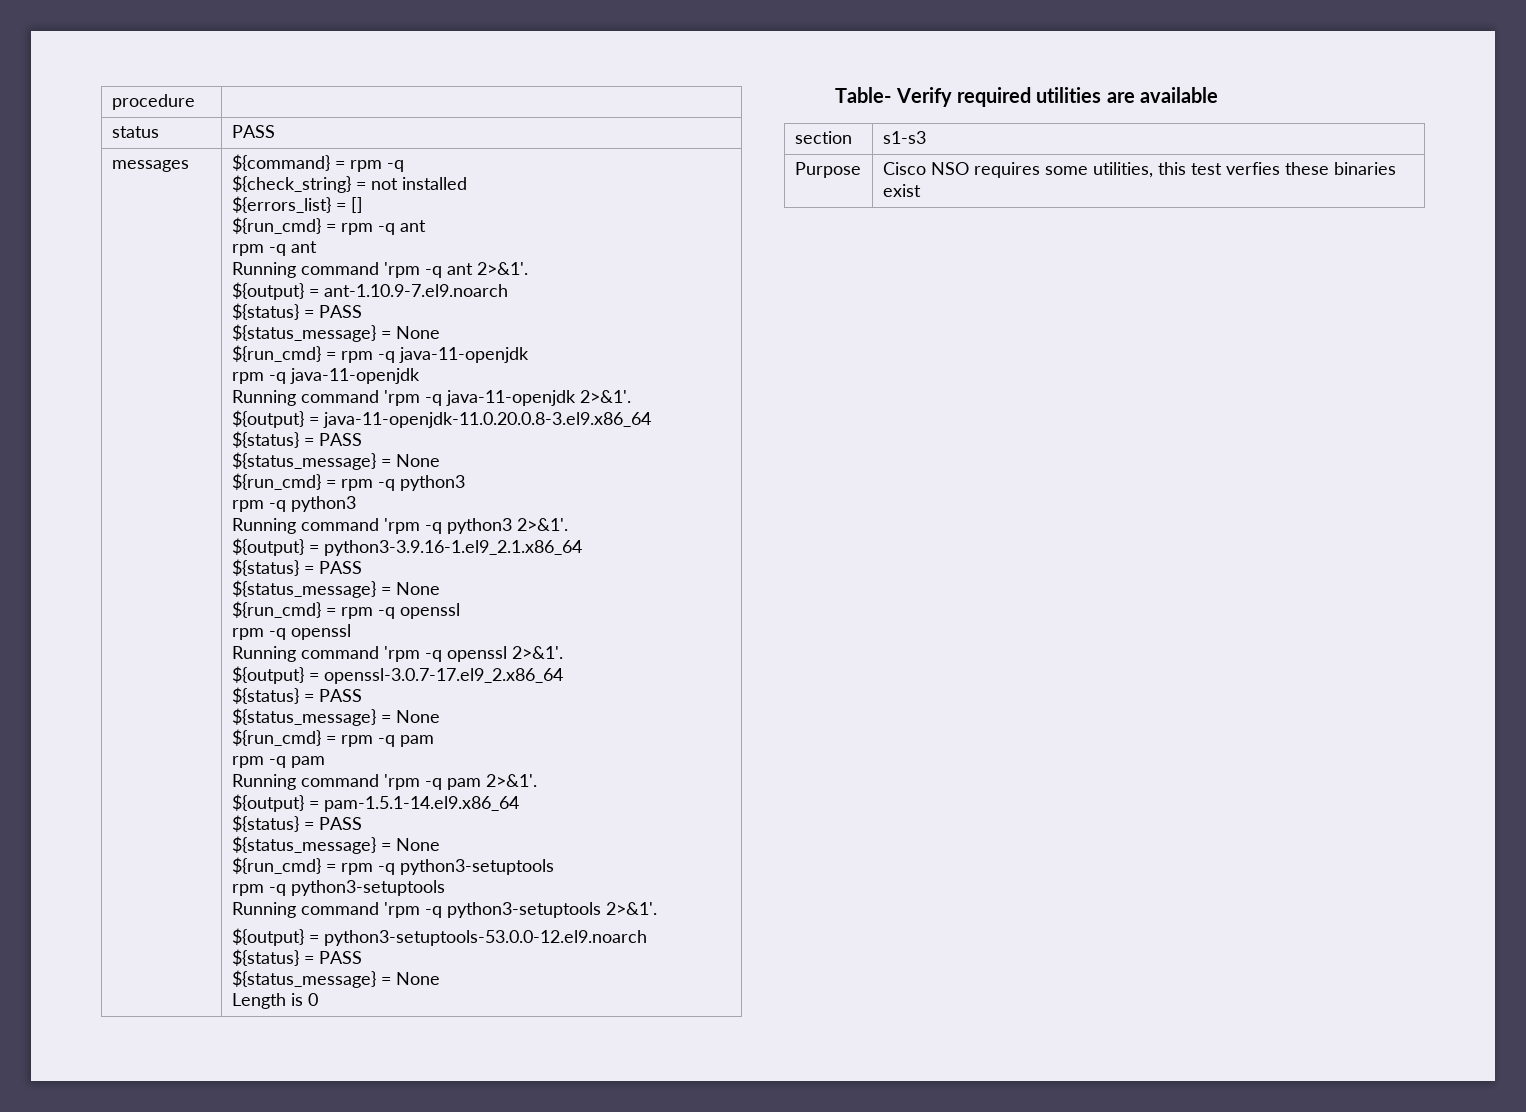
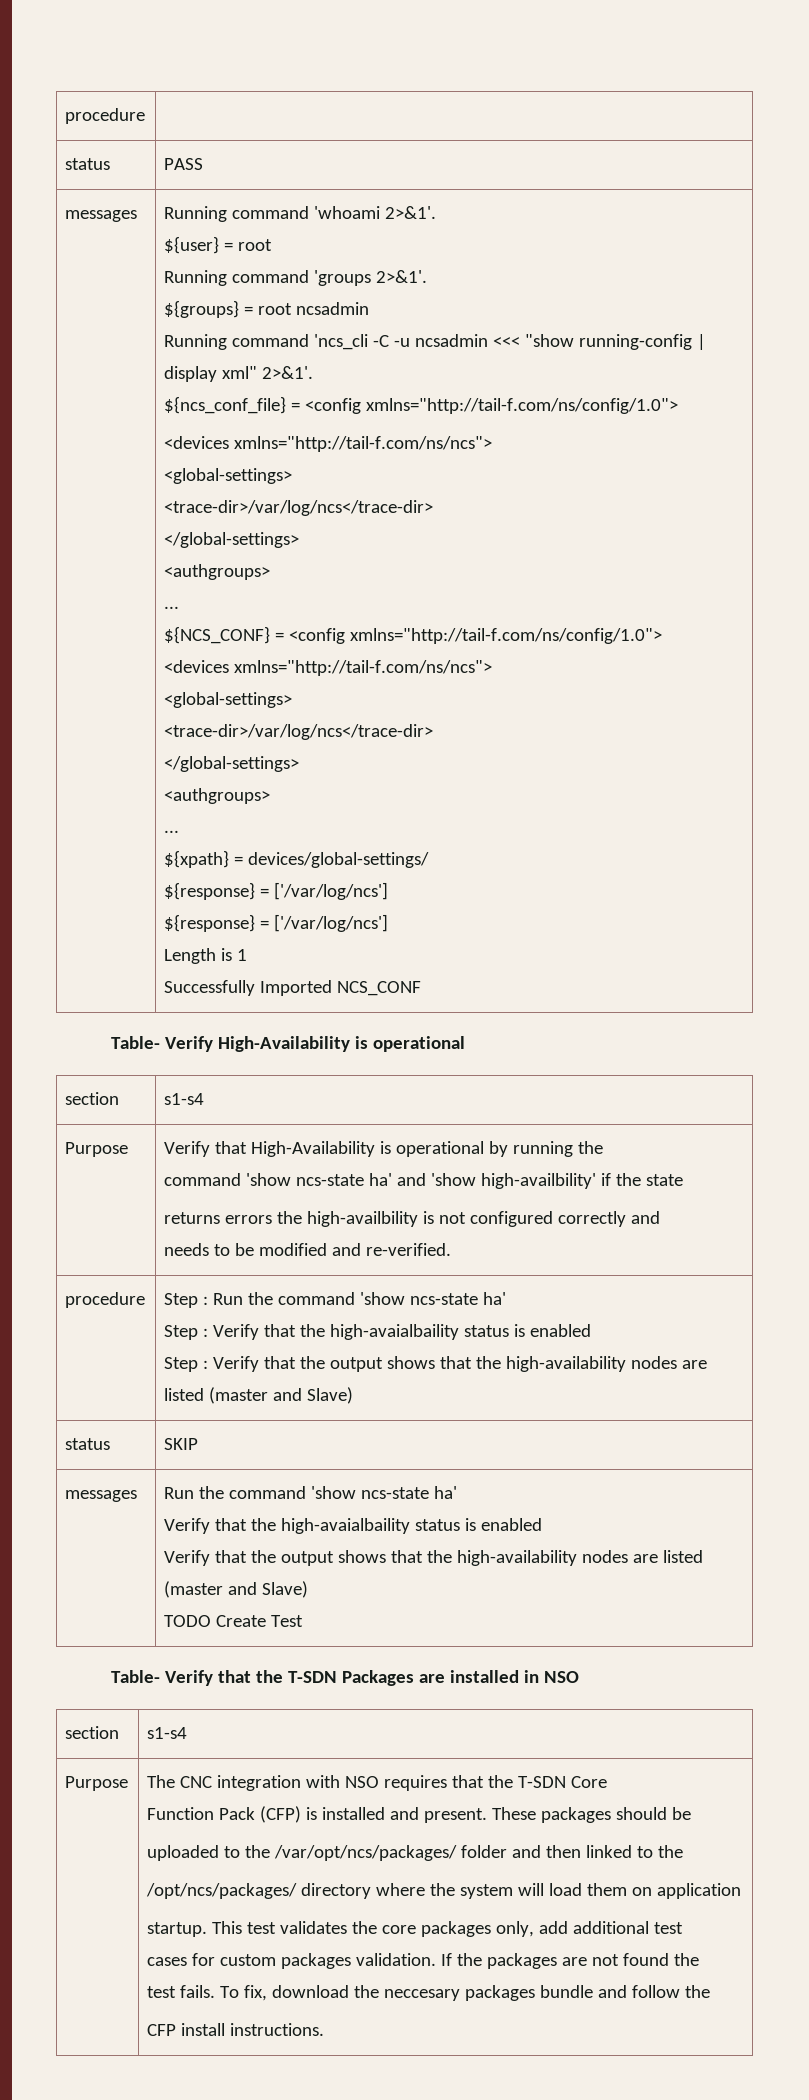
- ${command} = rpm -q
- ${check_string} = not installed
- ${errors_list} = []
- ${run_cmd} = rpm -q ant
- rpm -q ant
- Running command 'rpm -q ant 2>&1'.
- ${output} = ant-1.10.9-7.el9.noarch
- ${status} = PASS
- ${status_message} = None
- ${run_cmd} = rpm -q java-11-openjdk
- rpm -q java-11-openjdk
- Running command 'rpm -q java-11-openjdk 2>&1'.
- ${output} = java-11-openjdk-11.0.20.0.8-3.el9.x86_64
- ${status} = PASS
- ${status_message} = None
- ${run_cmd} = rpm -q python3
- rpm -q python3
- Running command 'rpm -q python3 2>&1'.
- ${output} = python3-3.9.16-1.el9_2.1.x86_64
- ${status} = PASS
- ${status_message} = None
- ${run_cmd} = rpm -q openssl
- rpm -q openssl
- Running command 'rpm -q openssl 2>&1'.
- ${output} = openssl-3.0.7-17.el9_2.x86_64
- ${status} = PASS
- ${status_message} = None
- ${run_cmd} = rpm -q pam
- rpm -q pam
- Running command 'rpm -q pam 2>&1'.
- ${output} = pam-1.5.1-14.el9.x86_64
- ${status} = PASS
- ${status_message} = None
- ${run_cmd} = rpm -q python3-setuptools
- rpm -q python3-setuptools
- Running command 'rpm -q python3-setuptools 2>&1'.
- ${output} = python3-setuptools-53.0.0-12.el9.noarch
- ${status} = PASS
- ${status_message} = None
- Length is 0
- Table- Verify required utilities are available
- section | s1-s3
- Purpose | Cisco NSO requires some utilities, this test verfies these binaries exist
+ Running command 'whoami 2>&1'.
+ ${user} = root
+ Running command 'groups 2>&1'.
+ ${groups} = root ncsadmin
+ Running command 'ncs_cli -C -u ncsadmin <<< "show running-config | display xml" 2>&1'.
+ ${ncs_conf_file} = <config xmlns="http://tail-f.com/ns/config/1.0">
+ <devices xmlns="http://tail-f.com/ns/ncs">
+ <global-settings>
+ <trace-dir>/var/log/ncs</trace-dir>
+ </global-settings>
+ <authgroups>
+ ...
+ ${NCS_CONF} = <config xmlns="http://tail-f.com/ns/config/1.0">
+ <devices xmlns="http://tail-f.com/ns/ncs">
+ <global-settings>
+ <trace-dir>/var/log/ncs</trace-dir>
+ </global-settings>
+ <authgroups>
+ ...
+ ${xpath} = devices/global-settings/
+ ${response} = ['/var/log/ncs']
+ ${response} = ['/var/log/ncs']
+ Length is 1
+ Successfully Imported NCS_CONF
+ Table- Verify High-Availability is operational
+ section | s1-s4
+ Purpose | Verify that High-Availability is operational by running the
+ command 'show ncs-state ha' and 'show high-availbility' if the state
+ returns errors the high-availbility is not configured correctly and
+ needs to be modified and re-verified.
+ procedure | Step : Run the command 'show ncs-state ha'
+ Step : Verify that the high-avaialbaility status is enabled
+ Step : Verify that the output shows that the high-availability nodes are listed (master and Slave)
+ status | SKIP
+ messages | Run the command 'show ncs-state ha'
+ Verify that the high-avaialbaility status is enabled
+ Verify that the output shows that the high-availability nodes are listed (master and Slave)
+ TODO Create Test
+ Table- Verify that the T-SDN Packages are installed in NSO
+ section | s1-s4
+ Purpose | The CNC integration with NSO requires that the T-SDN Core
+ Function Pack (CFP) is installed and present. These packages should be
+ uploaded to the /var/opt/ncs/packages/ folder and then linked to the
+ /opt/ncs/packages/ directory where the system will load them on application
+ startup. This test validates the core packages only, add additional test
+ cases for custom packages validation. If the packages are not found the
+ test fails. To fix, download the neccesary packages bundle and follow the
+ CFP install instructions.

